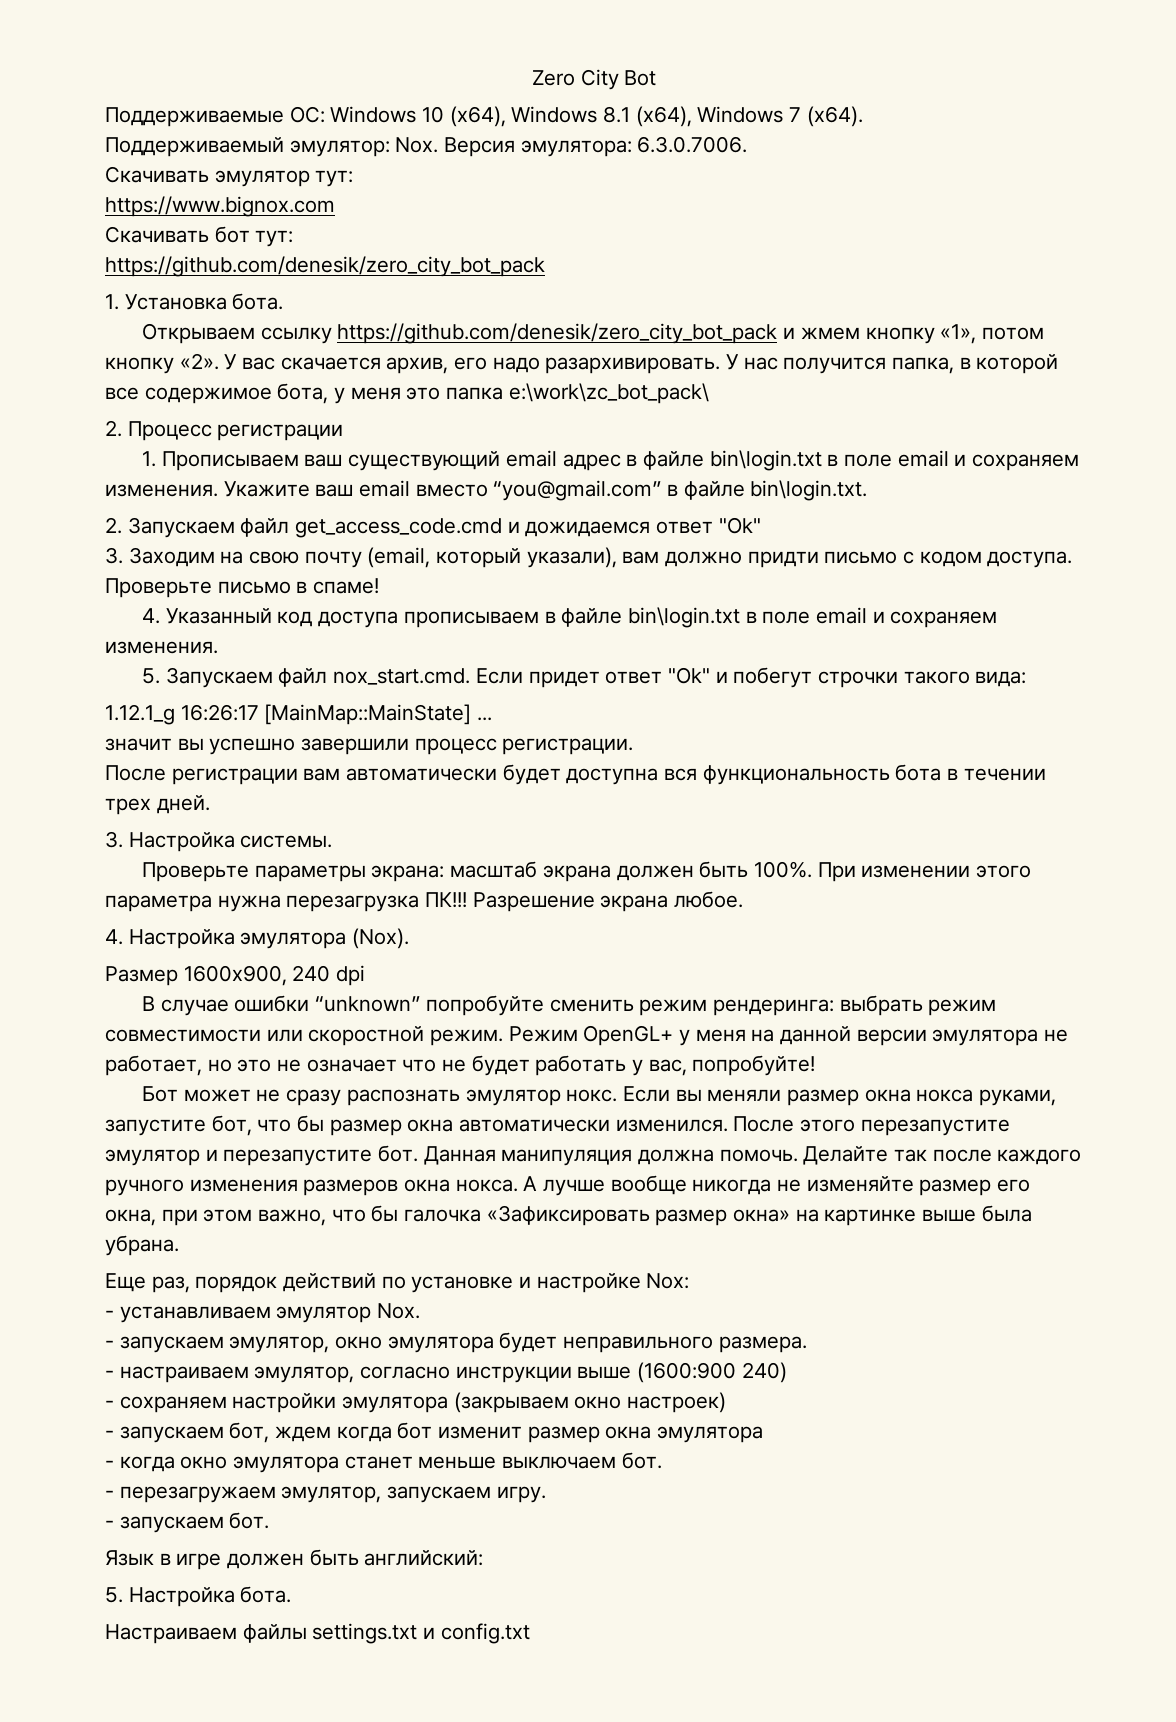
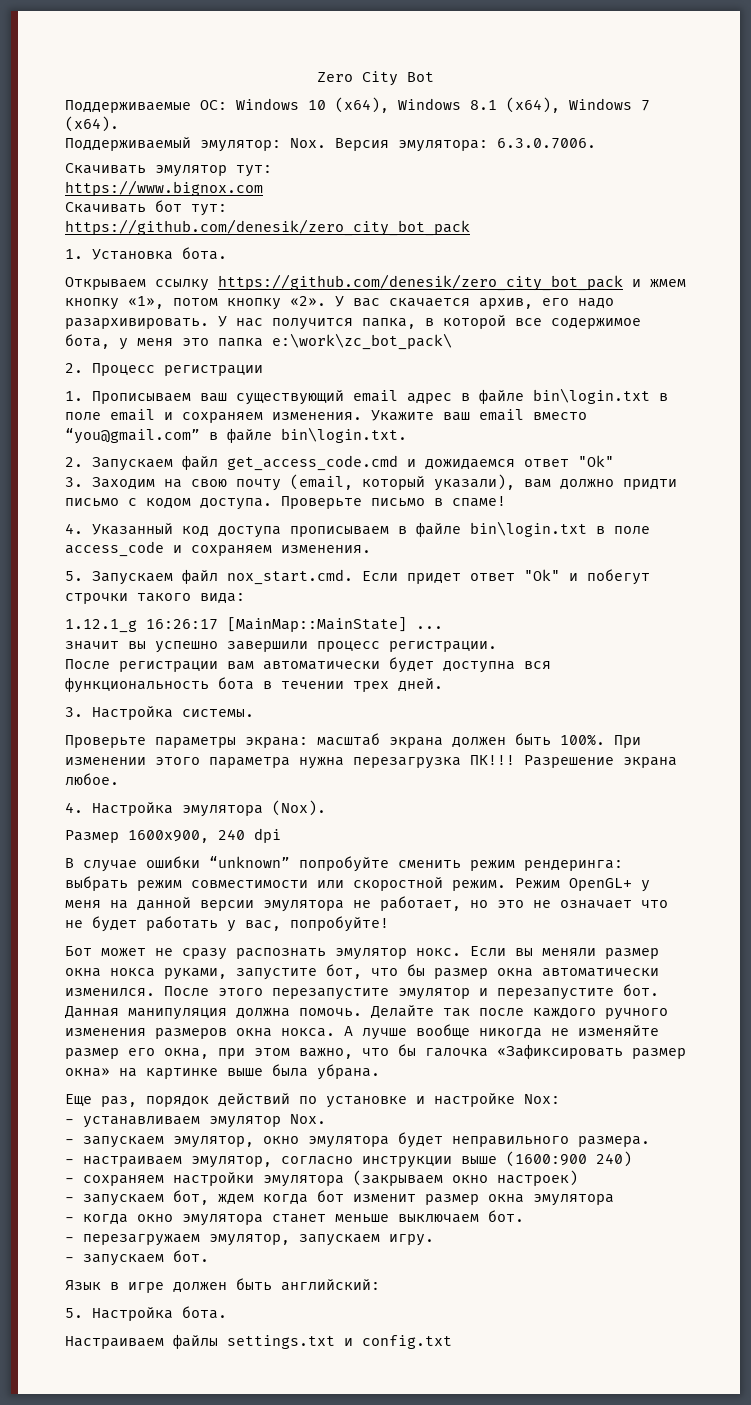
- 4. Указанный код доступа прописываем в файле bin\login.txt в поле email и сохраняем изменения.
+ 4. Указанный код доступа прописываем в файле bin\login.txt в поле access_code и сохраняем изменения.

